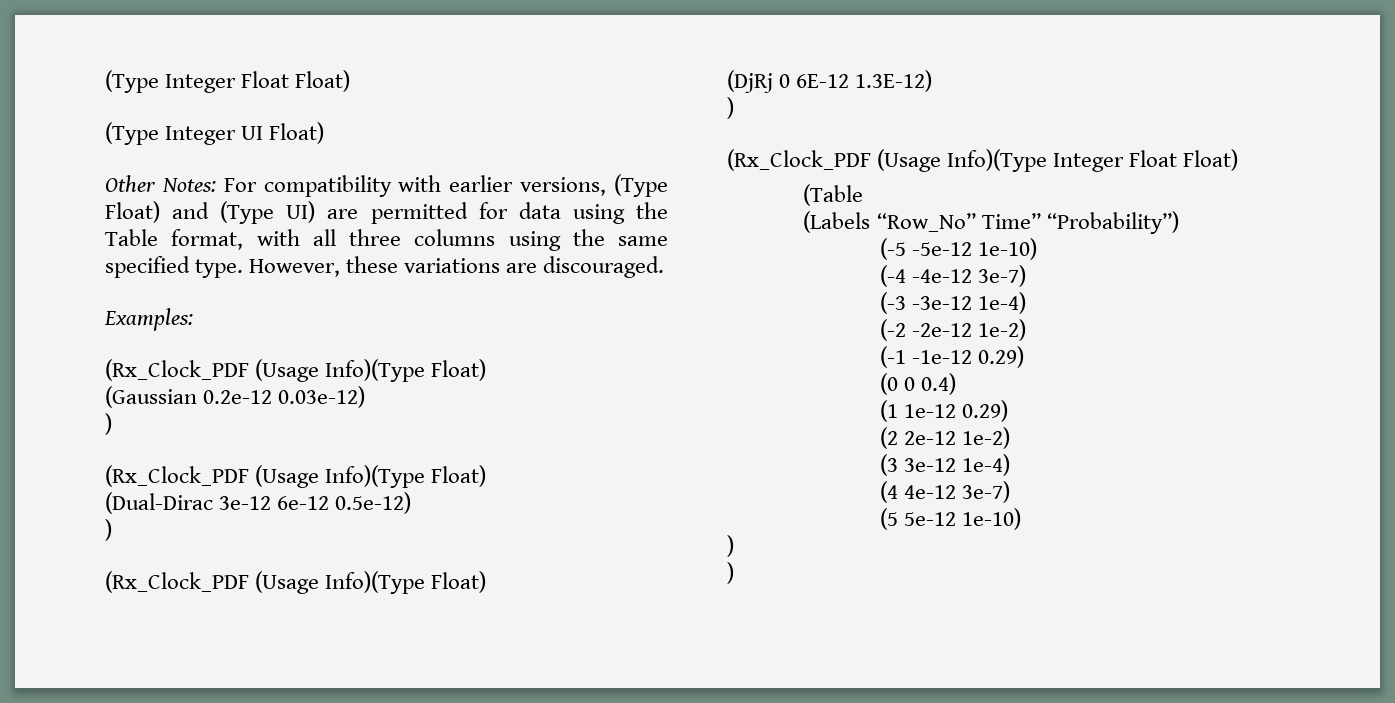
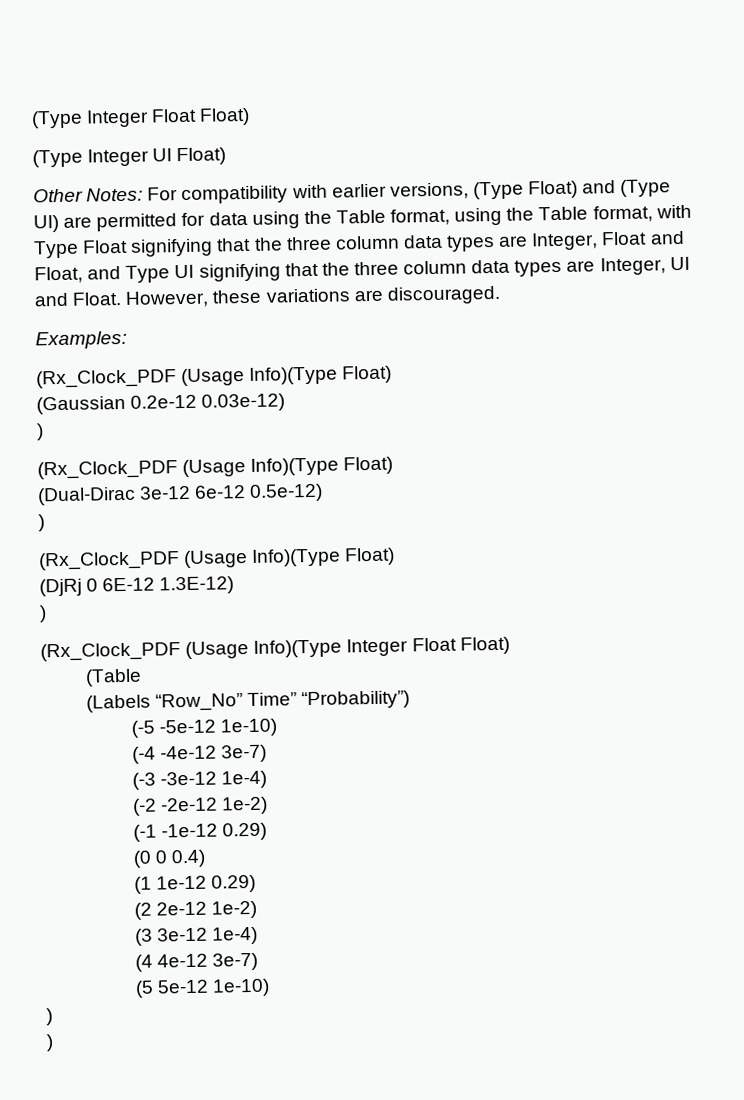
- Other Notes: For compatibility with earlier versions, (Type Float) and (Type UI) are permitted for data using the Table format, with all three columns using the same specified type.
+ Other Notes: For compatibility with earlier versions, (Type Float) and (Type UI) are permitted for data using the Table format, using the Table format, with Type Float signifying that the three column data types are Integer, Float and Float, and Type UI signifying that the three column data types are Integer, UI and Float.

